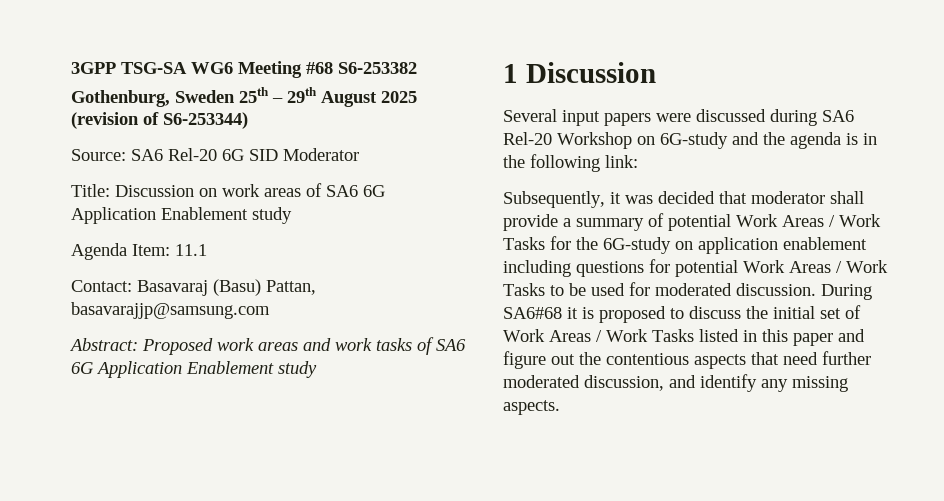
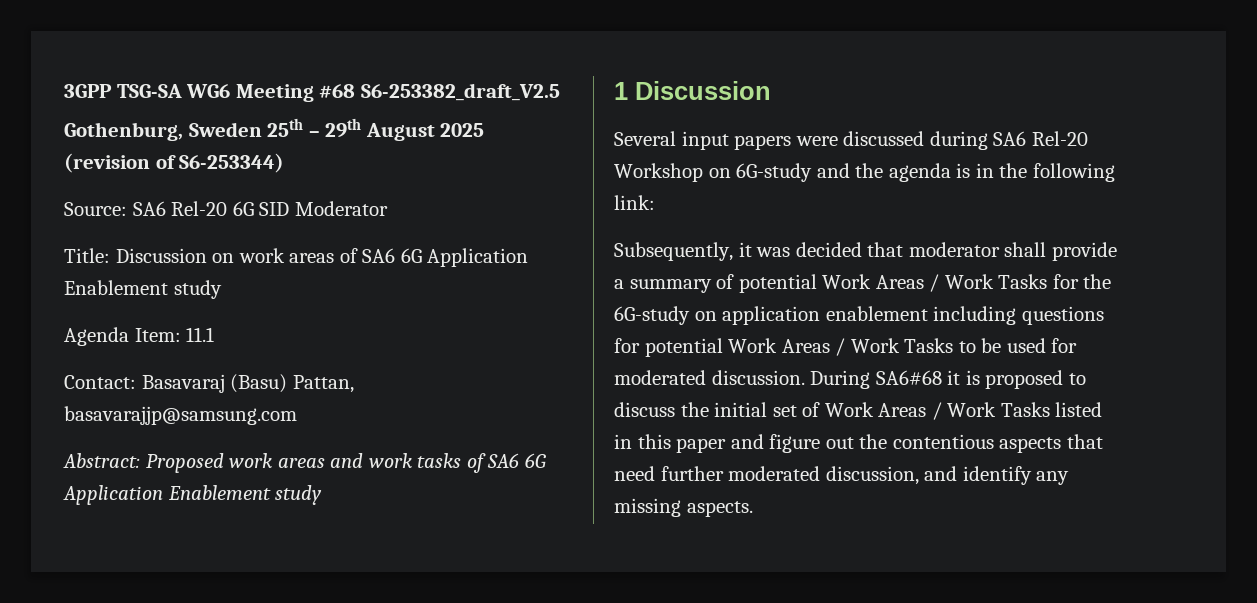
- 3GPP TSG-SA WG6 Meeting #68 S6-253382
+ 3GPP TSG-SA WG6 Meeting #68 S6-253382_draft_V2.5

